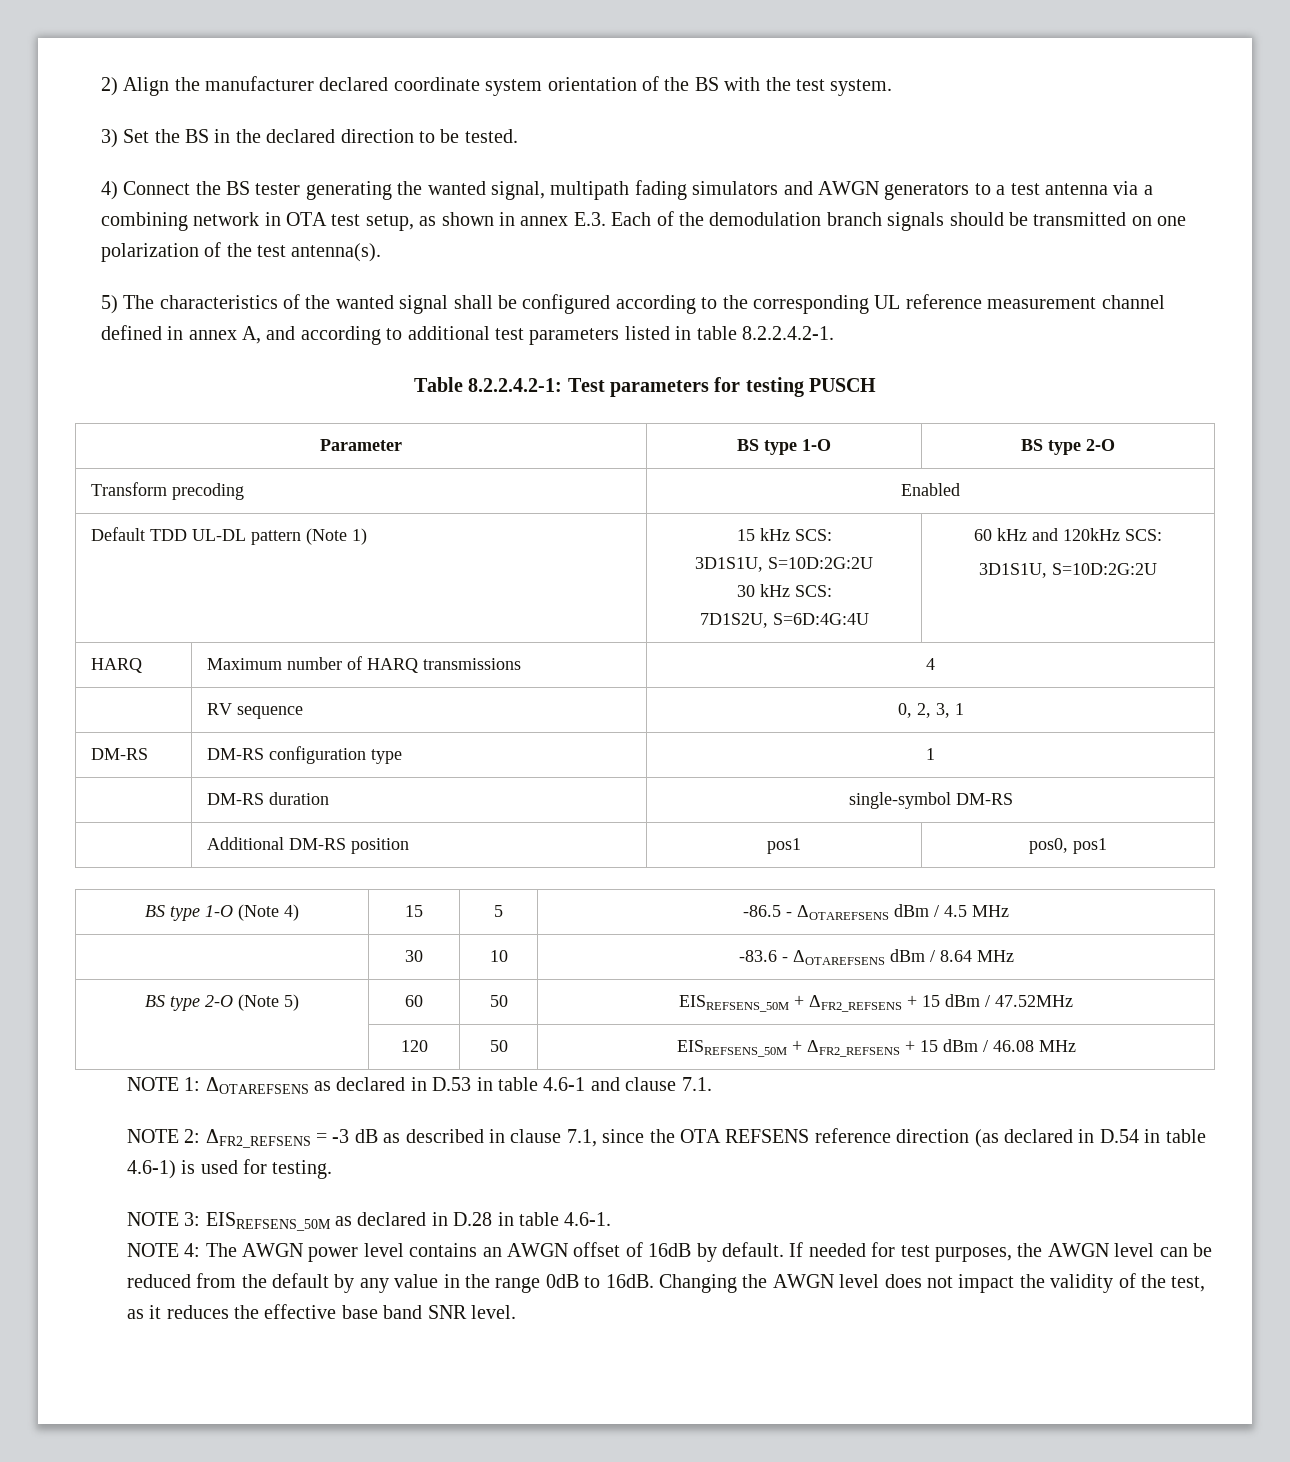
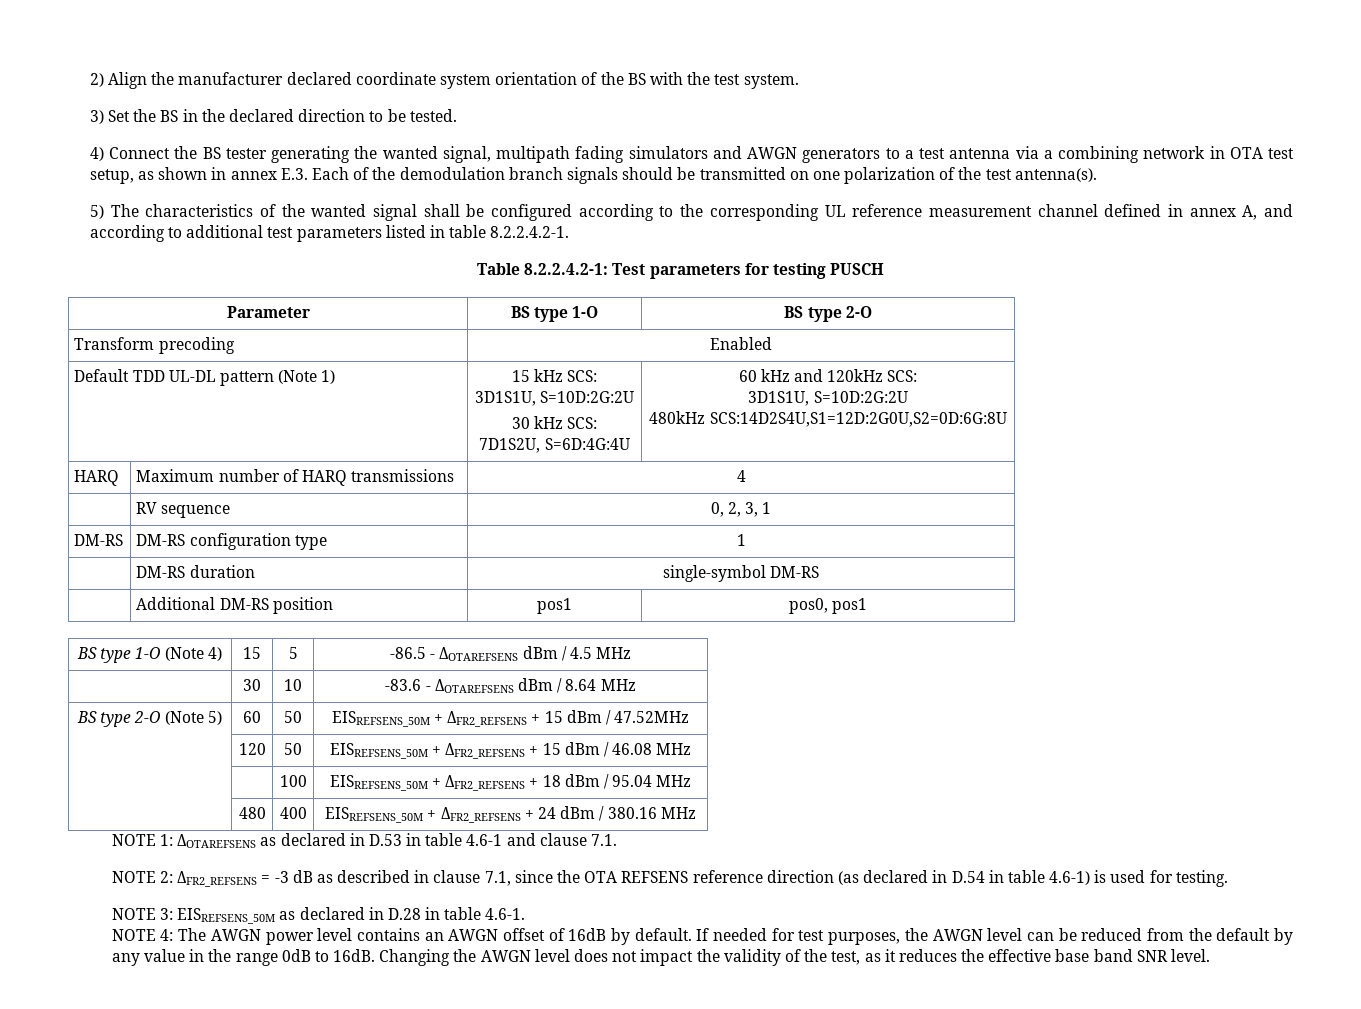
  Default TDD UL-DL pattern (Note 1) | 15 kHz SCS:
  3D1S1U, S=10D:2G:2U
  30 kHz SCS:
  7D1S2U, S=6D:4G:4U | 60 kHz and 120kHz SCS:
  3D1S1U, S=10D:2G:2U
+ 480kHz SCS:14D2S4U,S1=12D:2G0U,S2=0D:6G:8U
+ | | 100 | EISREFSENS_50M + ΔFR2_REFSENS + 18 dBm / 95.04 MHz
+ | 480 | 400 | EISREFSENS_50M + ΔFR2_REFSENS + 24 dBm / 380.16 MHz

